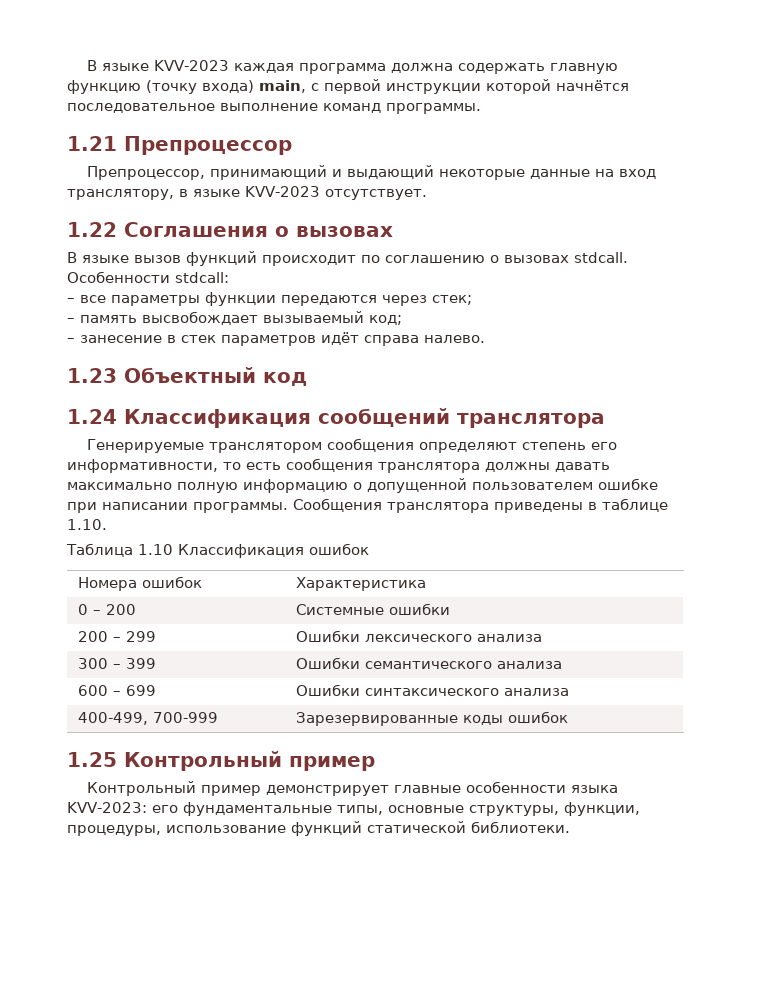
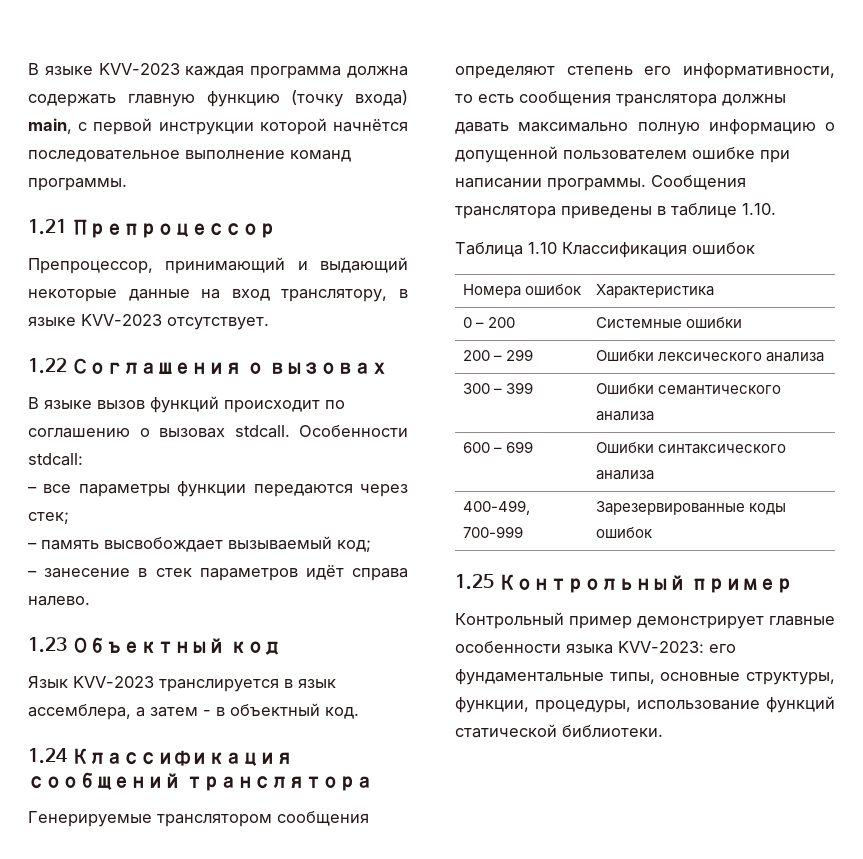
+ Язык KVV-2023 транслируется в язык ассемблера, а затем - в объектный код.

